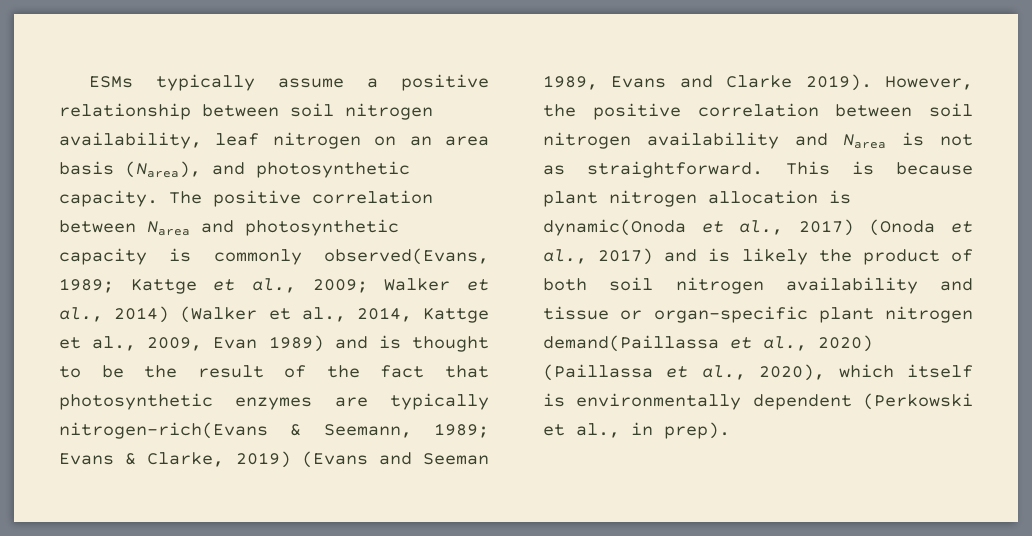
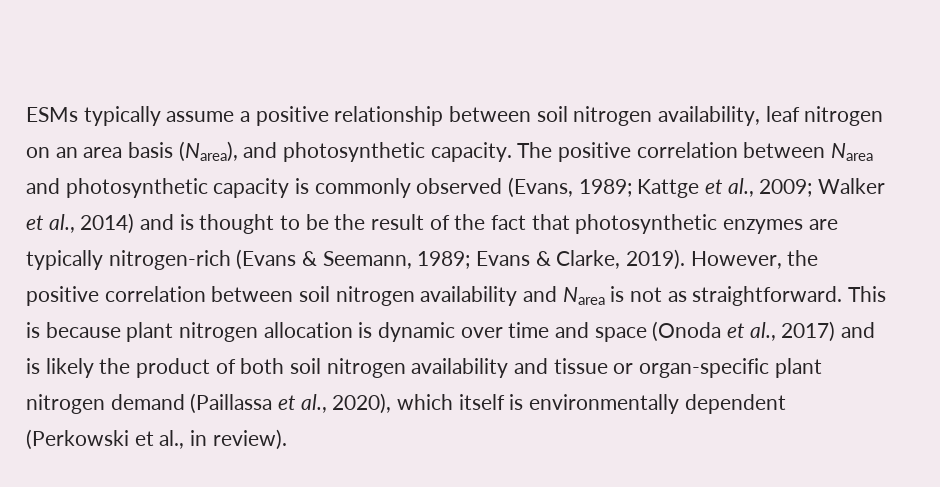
- The positive correlation between Narea and photosynthetic capacity is commonly observed(Evans, 1989; Kattge et al., 2009; Walker et al., 2014) (Walker et al., 2014, Kattge et al., 2009, Evan 1989) and is thought to be the result of the fact that photosynthetic enzymes are typically nitrogen-rich(Evans & Seemann, 1989; Evans & Clarke, 2019) (Evans and Seeman 1989, Evans and Clarke 2019).
+ The positive correlation between Narea and photosynthetic capacity is commonly observed (Evans, 1989; Kattge et al., 2009; Walker et al., 2014) and is thought to be the result of the fact that photosynthetic enzymes are typically nitrogen-rich (Evans & Seemann, 1989; Evans & Clarke, 2019).
- This is because plant nitrogen allocation is dynamic(Onoda et al., 2017) (Onoda et al., 2017) and is likely the product of both soil nitrogen availability and tissue or organ-specific plant nitrogen demand(Paillassa et al., 2020) (Paillassa et al., 2020), which itself is environmentally dependent (Perkowski et al., in prep).
+ This is because plant nitrogen allocation is dynamic over time and space (Onoda et al., 2017) and is likely the product of both soil nitrogen availability and tissue or organ-specific plant nitrogen demand (Paillassa et al., 2020), which itself is environmentally dependent (Perkowski et al., in review).

